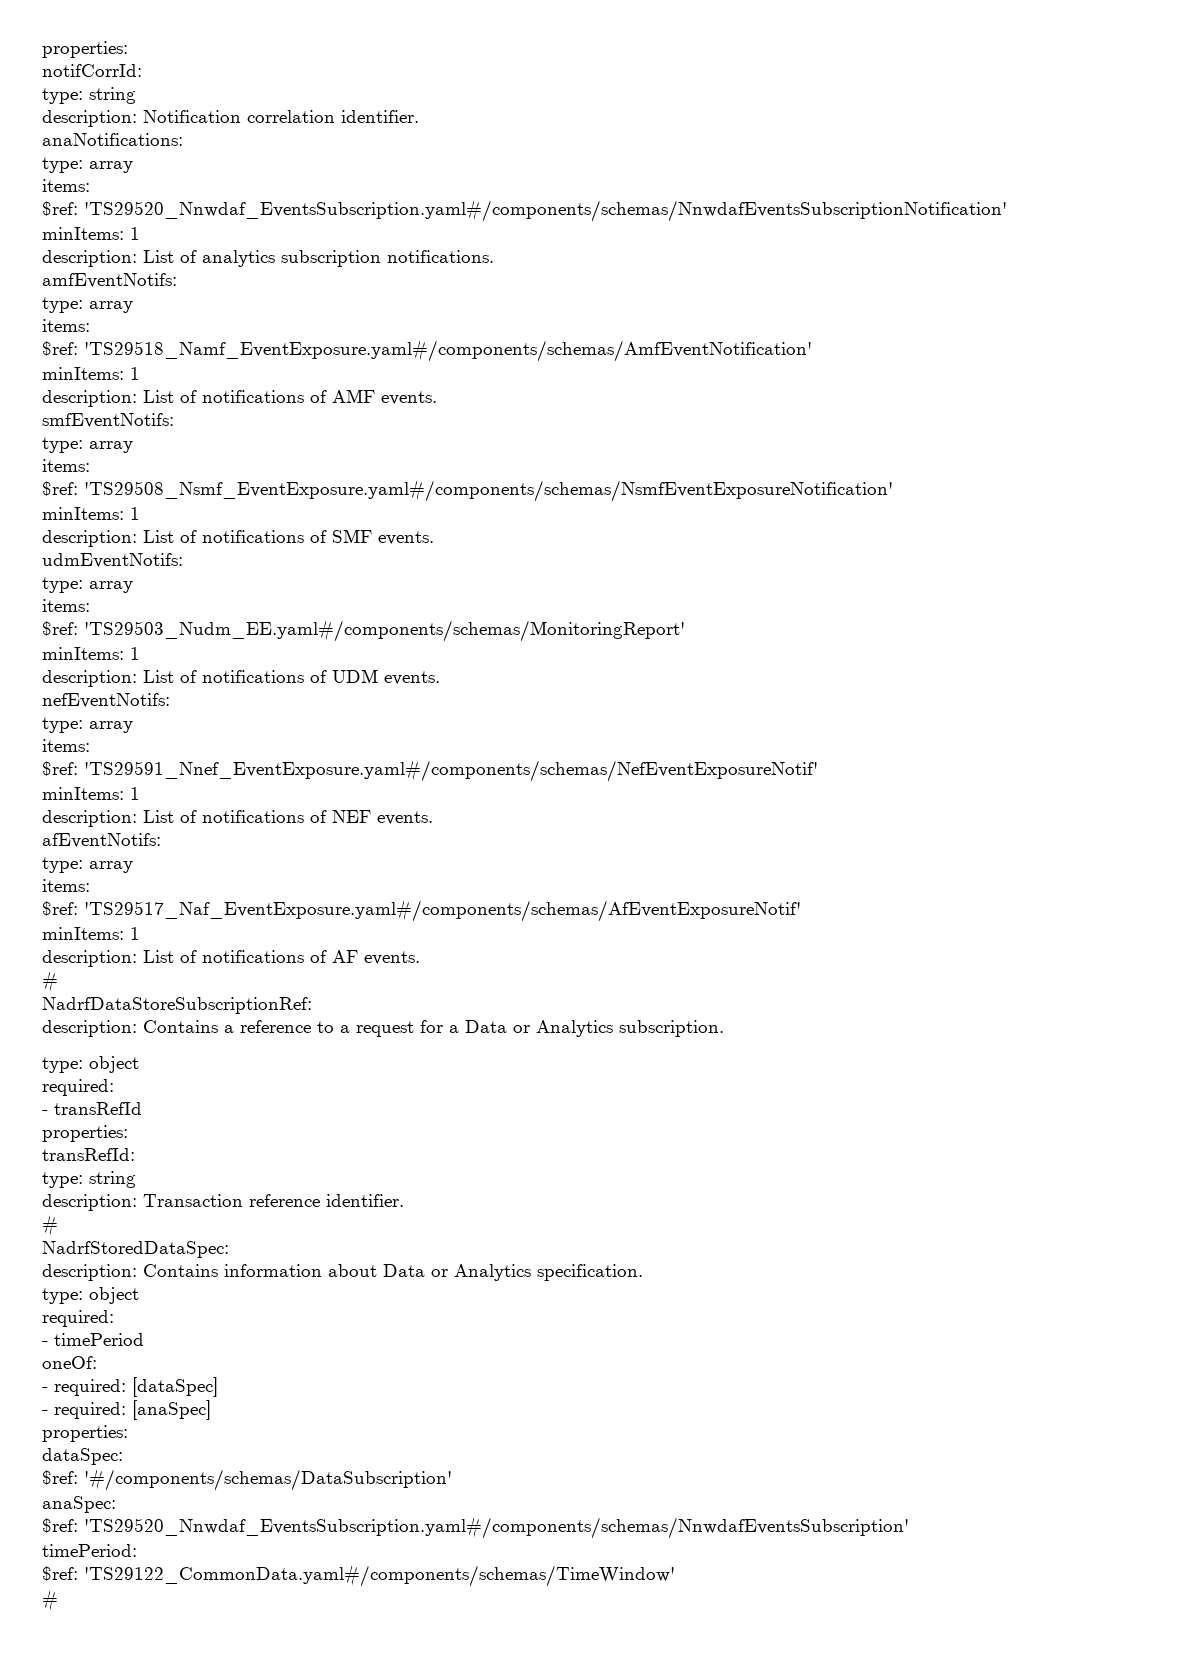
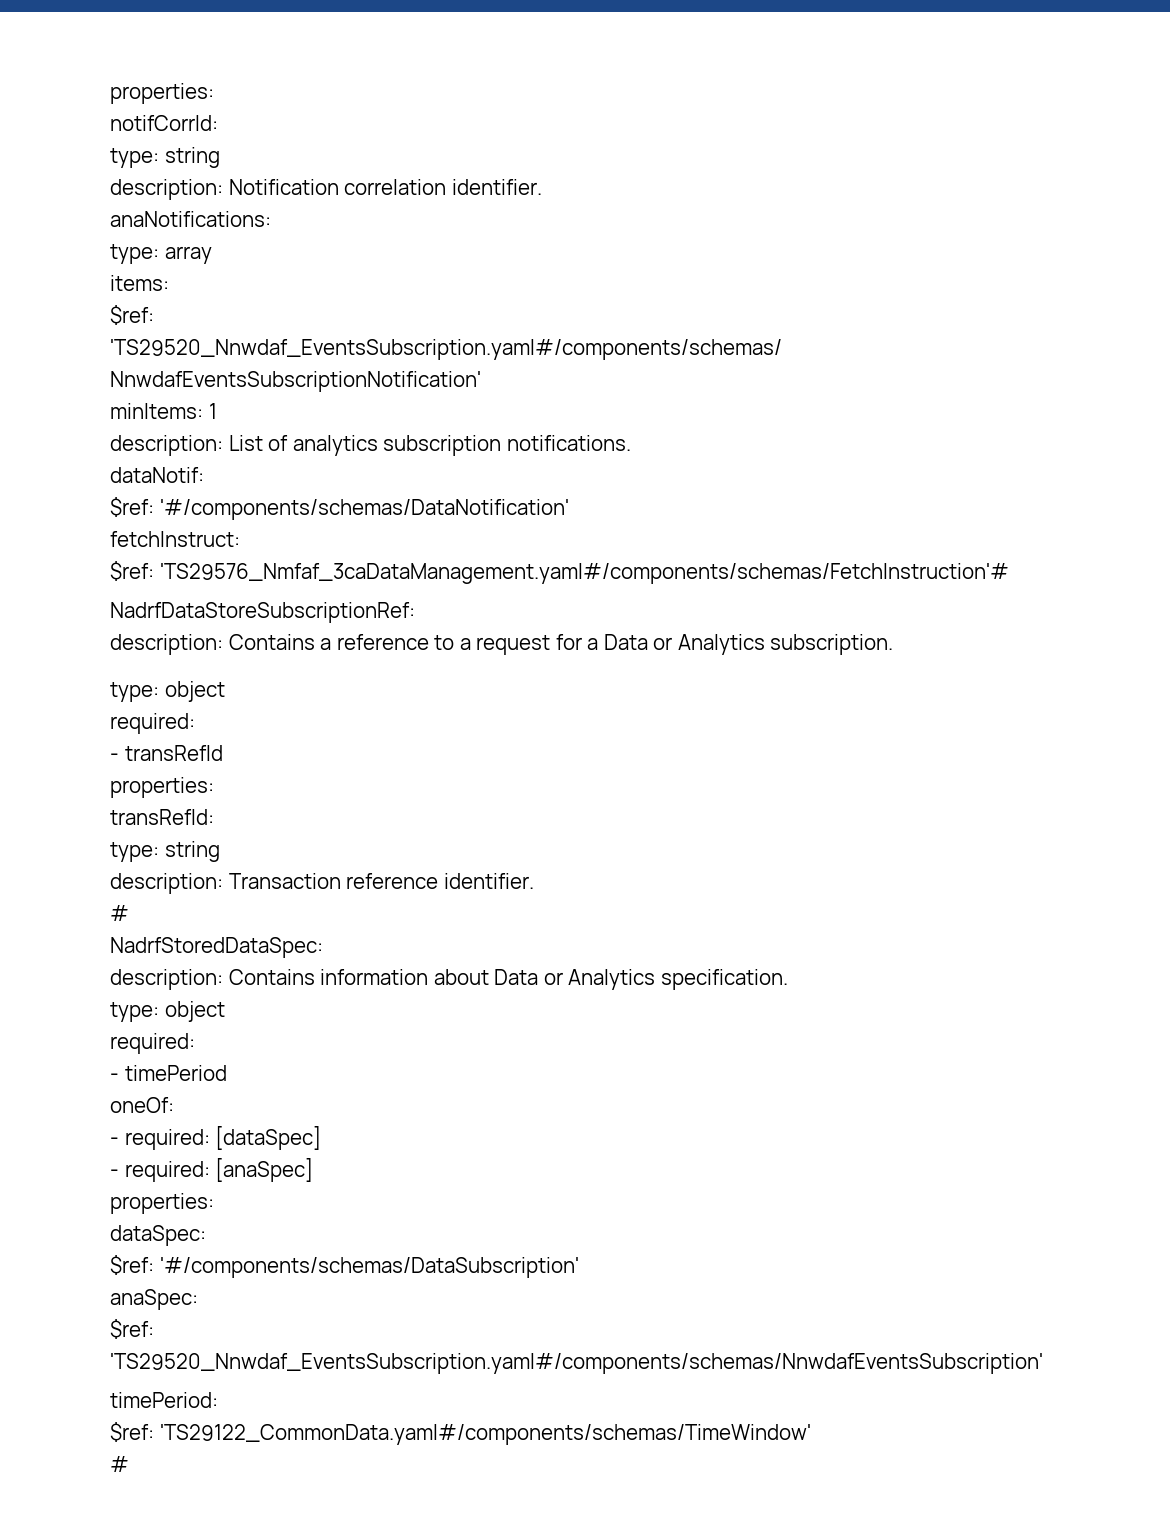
- amfEventNotifs:
- type: array
- items:
- $ref: 'TS29518_Namf_EventExposure.yaml#/components/schemas/AmfEventNotification'
- minItems: 1
- description: List of notifications of AMF events.
- smfEventNotifs:
- type: array
- items:
- $ref: 'TS29508_Nsmf_EventExposure.yaml#/components/schemas/NsmfEventExposureNotification'
- minItems: 1
- description: List of notifications of SMF events.
- udmEventNotifs:
- type: array
- items:
- $ref: 'TS29503_Nudm_EE.yaml#/components/schemas/MonitoringReport'
- minItems: 1
- description: List of notifications of UDM events.
- nefEventNotifs:
- type: array
- items:
- $ref: 'TS29591_Nnef_EventExposure.yaml#/components/schemas/NefEventExposureNotif'
- minItems: 1
- description: List of notifications of NEF events.
- afEventNotifs:
- type: array
- items:
- $ref: 'TS29517_Naf_EventExposure.yaml#/components/schemas/AfEventExposureNotif'
- minItems: 1
- description: List of notifications of AF events.
- #
+ dataNotif:
+ $ref: '#/components/schemas/DataNotification'
+ fetchInstruct:
+ $ref: 'TS29576_Nmfaf_3caDataManagement.yaml#/components/schemas/FetchInstruction'#

